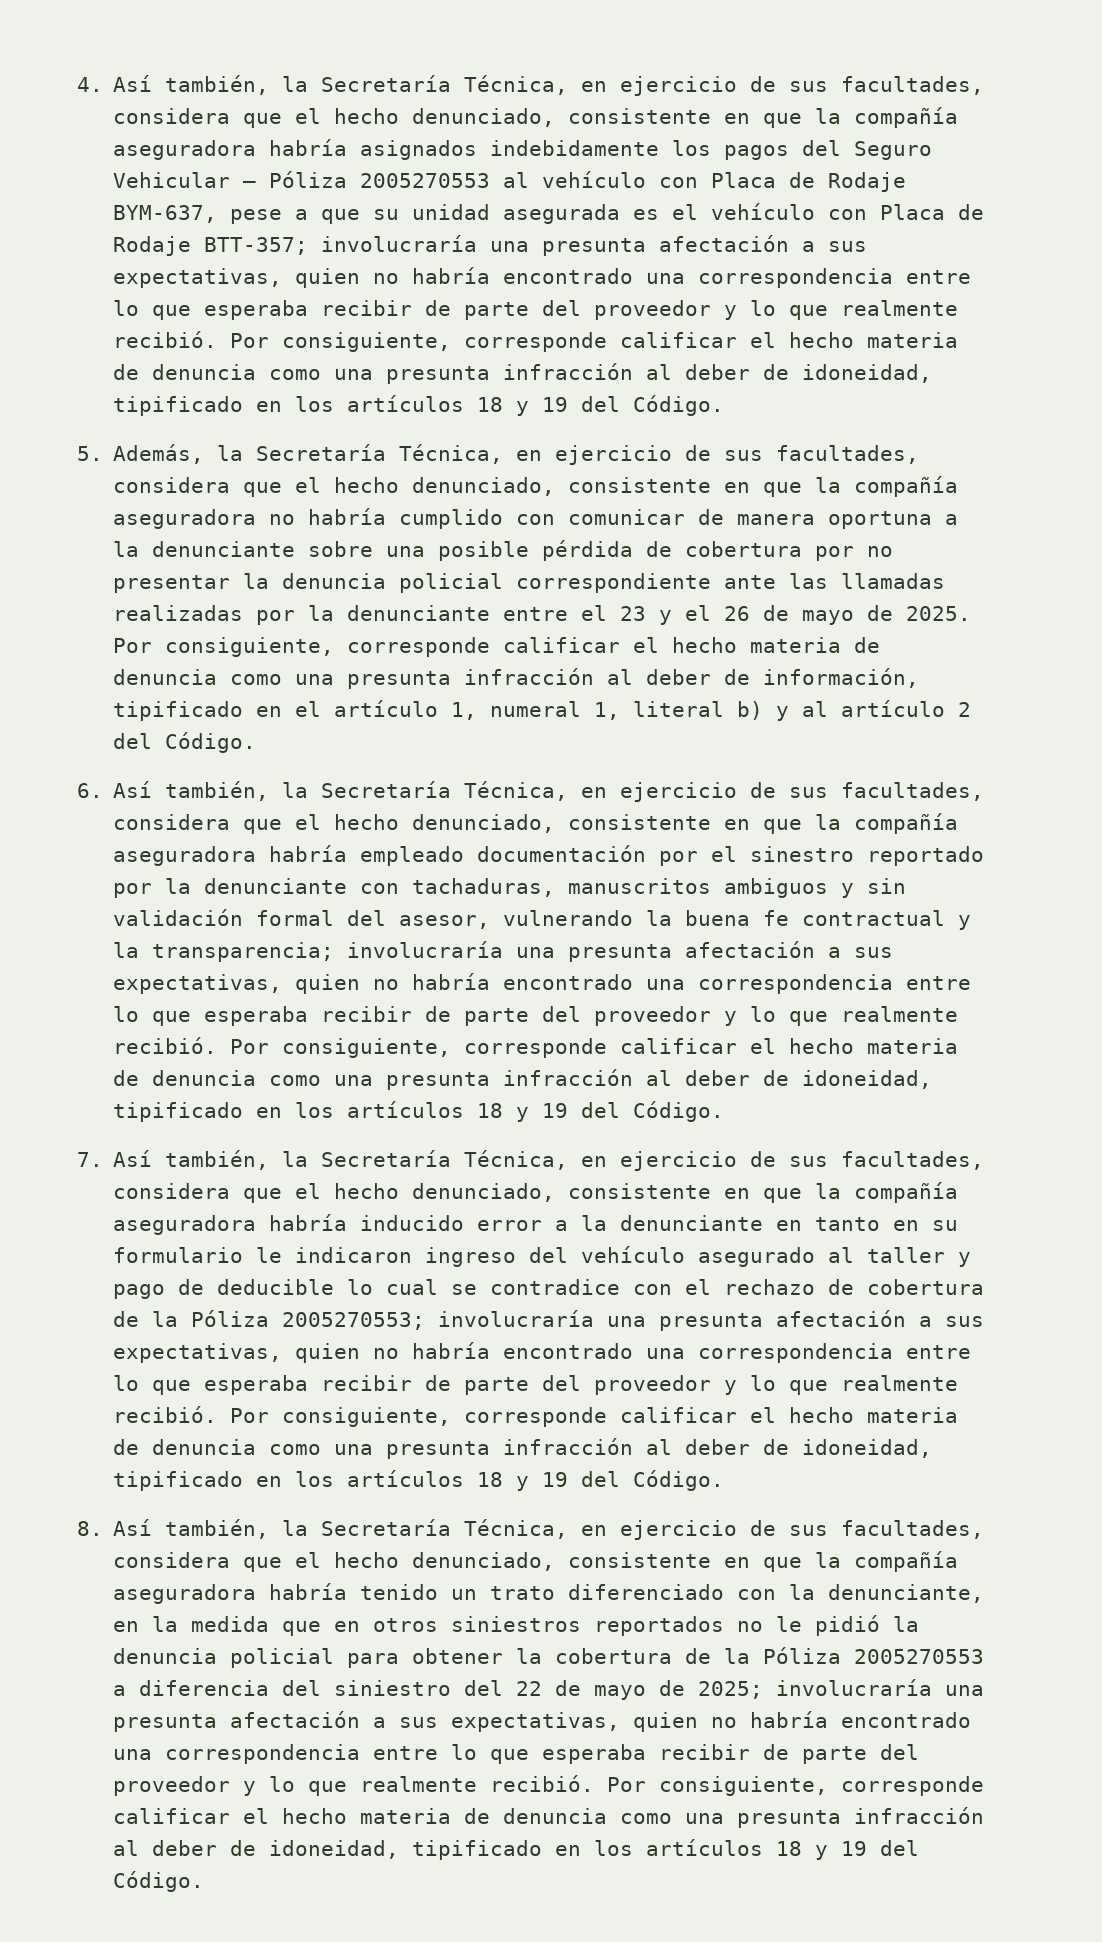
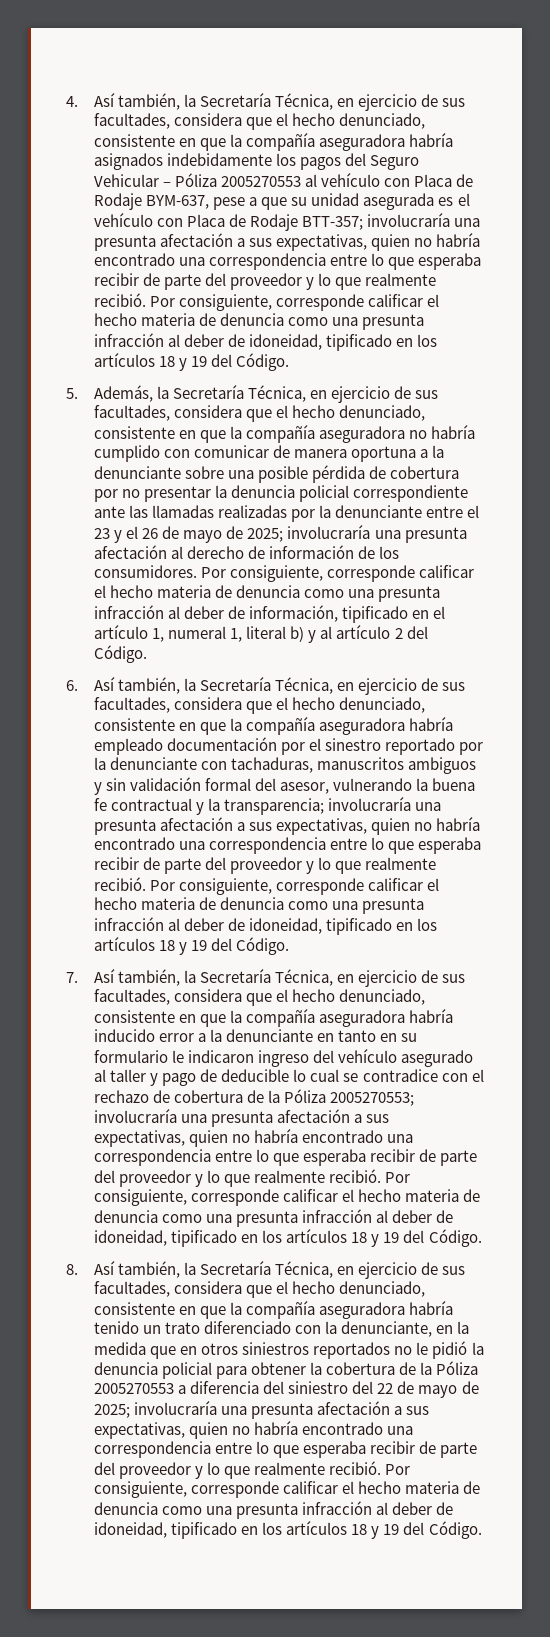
- 5. Además, la Secretaría Técnica, en ejercicio de sus facultades, considera que el hecho denunciado, consistente en que la compañía aseguradora no habría cumplido con comunicar de manera oportuna a la denunciante sobre una posible pérdida de cobertura por no presentar la denuncia policial correspondiente ante las llamadas realizadas por la denunciante entre el 23 y el 26 de mayo de 2025.
+ 5. Además, la Secretaría Técnica, en ejercicio de sus facultades, considera que el hecho denunciado, consistente en que la compañía aseguradora no habría cumplido con comunicar de manera oportuna a la denunciante sobre una posible pérdida de cobertura por no presentar la denuncia policial correspondiente ante las llamadas realizadas por la denunciante entre el 23 y el 26 de mayo de 2025; involucraría una presunta afectación al derecho de información de los consumidores.

